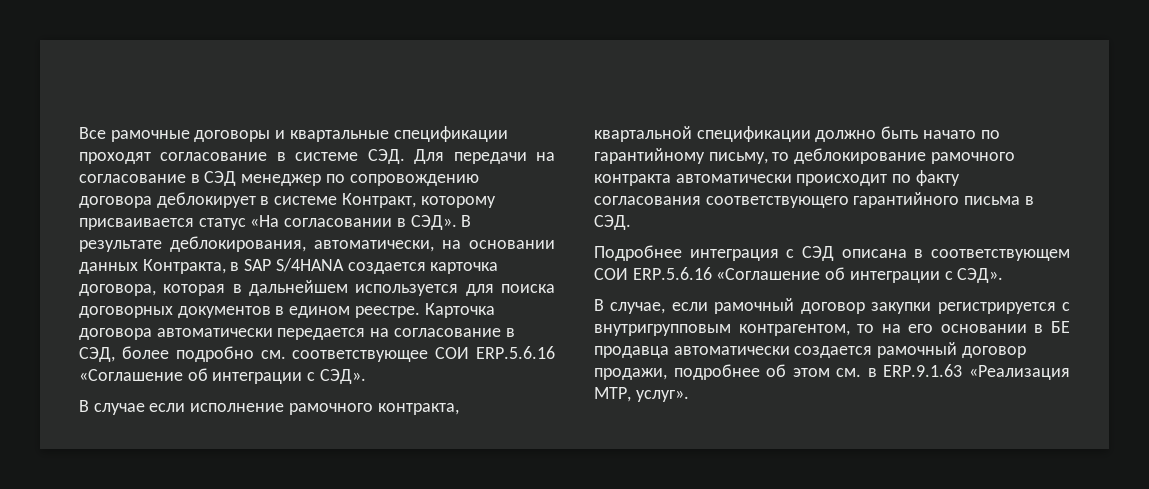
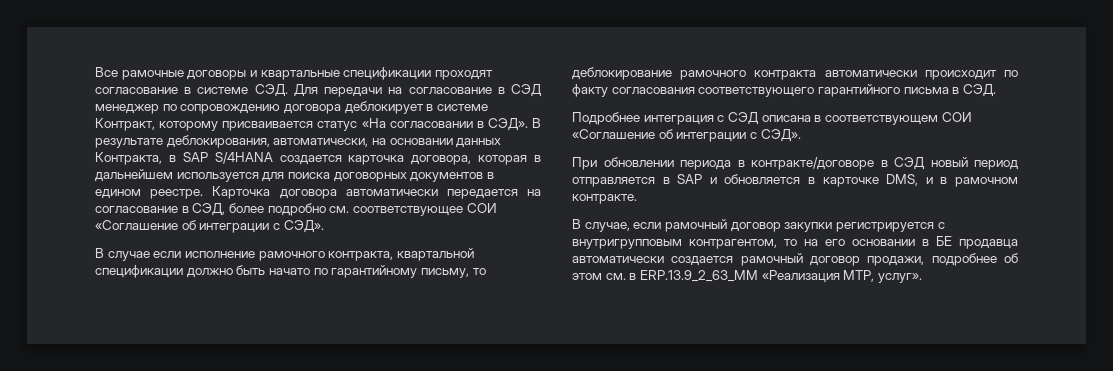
- Карточка договора автоматически передается на согласование в СЭД, более подробно см. соответствующее СОИ ERP.5.6.16 «Соглашение об интеграции с СЭД».
+ Карточка договора автоматически передается на согласование в СЭД, более подробно см. соответствующее СОИ «Соглашение об интеграции с СЭД».
- Подробнее интеграция с СЭД описана в соответствующем СОИ ERP.5.6.16 «Соглашение об интеграции с СЭД».
+ Подробнее интеграция с СЭД описана в соответствующем СОИ «Соглашение об интеграции с СЭД».
+ При обновлении периода в контракте/договоре в СЭД новый период отправляется в SAP и обновляется в карточке DMS, и в рамочном контракте.
- В случае, если рамочный договор закупки регистрируется с внутригрупповым контрагентом, то на его основании в БЕ продавца автоматически создается рамочный договор продажи, подробнее об этом см. в ERP.9.1.63 «Реализация МТР, услуг».
+ В случае, если рамочный договор закупки регистрируется с внутригрупповым контрагентом, то на его основании в БЕ продавца автоматически создается рамочный договор продажи, подробнее об этом см. в ERP.13.9_2_63_MM «Реализация МТР, услуг».

